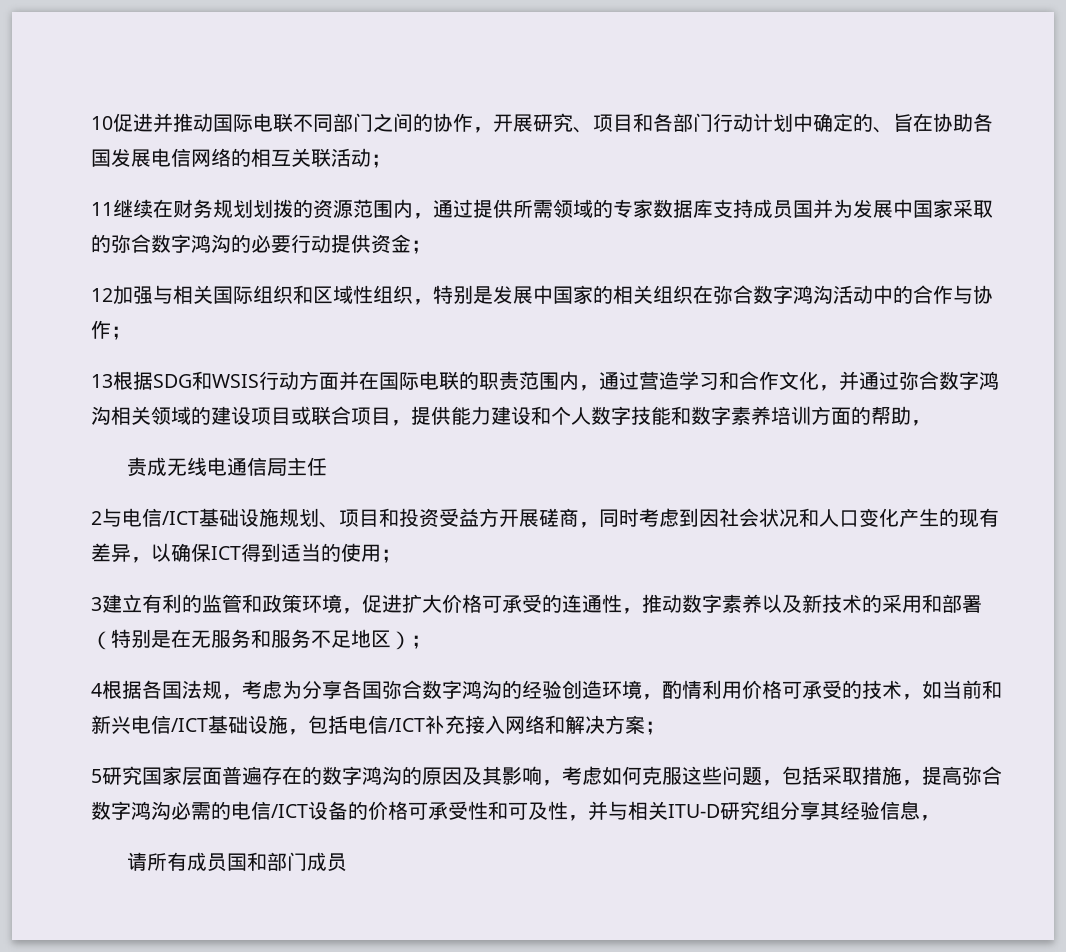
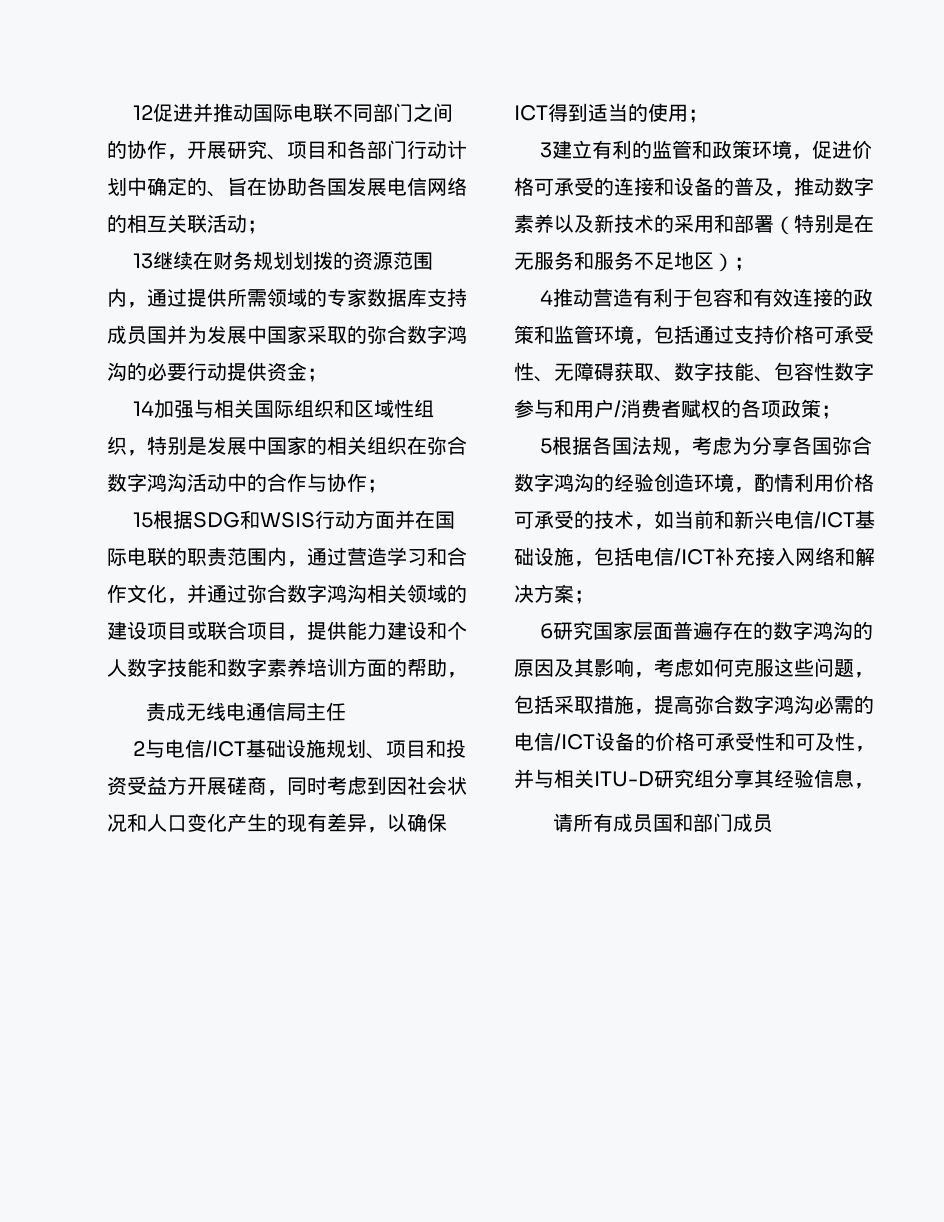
- 10促进并推动国际电联不同部门之间的协作，开展研究、项目和各部门行动计划中确定的、旨在协助各国发展电信网络的相互关联活动；
+ 12促进并推动国际电联不同部门之间的协作，开展研究、项目和各部门行动计划中确定的、旨在协助各国发展电信网络的相互关联活动；
- 11继续在财务规划划拨的资源范围内，通过提供所需领域的专家数据库支持成员国并为发展中国家采取的弥合数字鸿沟的必要行动提供资金；
+ 13继续在财务规划划拨的资源范围内，通过提供所需领域的专家数据库支持成员国并为发展中国家采取的弥合数字鸿沟的必要行动提供资金；
- 12加强与相关国际组织和区域性组织，特别是发展中国家的相关组织在弥合数字鸿沟活动中的合作与协作；
+ 14加强与相关国际组织和区域性组织，特别是发展中国家的相关组织在弥合数字鸿沟活动中的合作与协作；
- 13根据SDG和WSIS行动方面并在国际电联的职责范围内，通过营造学习和合作文化，并通过弥合数字鸿沟相关领域的建设项目或联合项目，提供能力建设和个人数字技能和数字素养培训方面的帮助，
+ 15根据SDG和WSIS行动方面并在国际电联的职责范围内，通过营造学习和合作文化，并通过弥合数字鸿沟相关领域的建设项目或联合项目，提供能力建设和个人数字技能和数字素养培训方面的帮助，
- 3建立有利的监管和政策环境，促进扩大价格可承受的连通性，推动数字素养以及新技术的采用和部署（特别是在无服务和服务不足地区）；
+ 3建立有利的监管和政策环境，促进价格可承受的连接和设备的普及，推动数字素养以及新技术的采用和部署（特别是在无服务和服务不足地区）；
- 4根据各国法规，考虑为分享各国弥合数字鸿沟的经验创造环境，酌情利用价格可承受的技术，如当前和新兴电信/ICT基础设施，包括电信/ICT补充接入网络和解决方案；
+ 4推动营造有利于包容和有效连接的政策和监管环境，包括通过支持价格可承受性、无障碍获取、数字技能、包容性数字参与和用户/消费者赋权的各项政策；
+ 5根据各国法规，考虑为分享各国弥合数字鸿沟的经验创造环境，酌情利用价格可承受的技术，如当前和新兴电信/ICT基础设施，包括电信/ICT补充接入网络和解决方案；
- 5研究国家层面普遍存在的数字鸿沟的原因及其影响，考虑如何克服这些问题，包括采取措施，提高弥合数字鸿沟必需的电信/ICT设备的价格可承受性和可及性，并与相关ITU-D研究组分享其经验信息，
+ 6研究国家层面普遍存在的数字鸿沟的原因及其影响，考虑如何克服这些问题，包括采取措施，提高弥合数字鸿沟必需的电信/ICT设备的价格可承受性和可及性，并与相关ITU-D研究组分享其经验信息，

